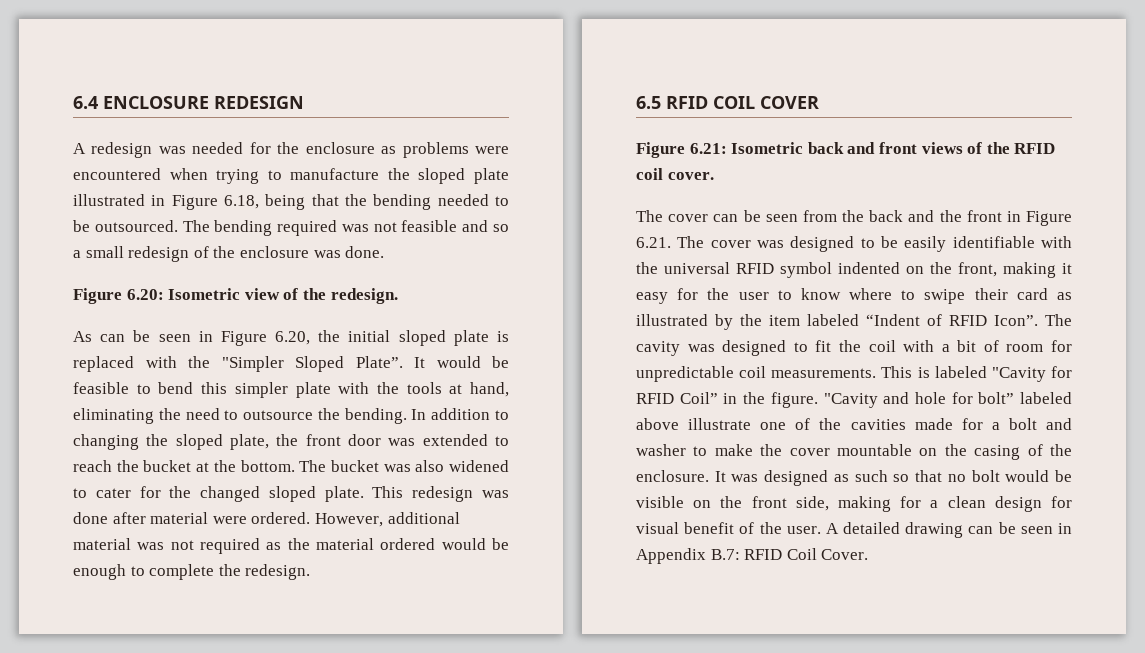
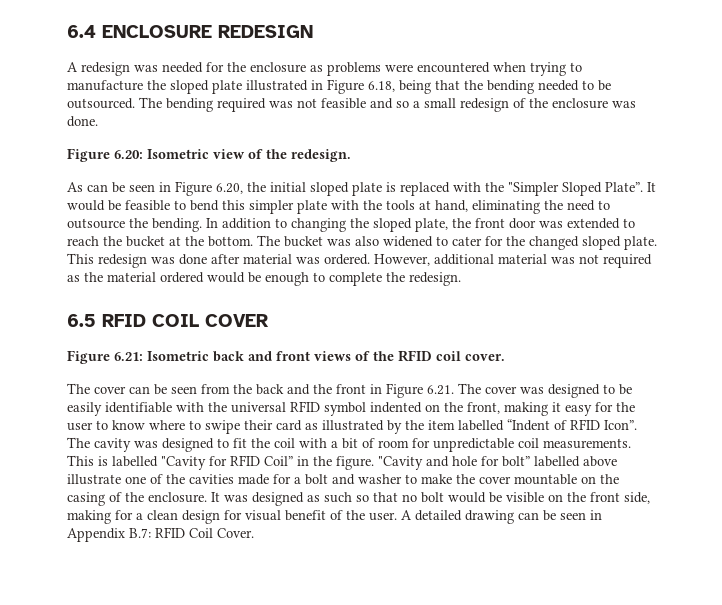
- This redesign was done after material were ordered.
+ This redesign was done after material was ordered.
- The cover can be seen from the back and the front in Figure 6.21. The cover was designed to be easily identifiable with the universal RFID symbol indented on the front, making it easy for the user to know where to swipe their card as illustrated by the item labeled “Indent of RFID Icon”.
+ The cover can be seen from the back and the front in Figure 6.21. The cover was designed to be easily identifiable with the universal RFID symbol indented on the front, making it easy for the user to know where to swipe their card as illustrated by the item labelled “Indent of RFID Icon”.
- This is labeled "Cavity for RFID Coil” in the figure.
+ This is labelled "Cavity for RFID Coil” in the figure.
- "Cavity and hole for bolt” labeled above illustrate one of the cavities made for a bolt and washer to make the cover mountable on the casing of the enclosure.
+ "Cavity and hole for bolt” labelled above illustrate one of the cavities made for a bolt and washer to make the cover mountable on the casing of the enclosure.

